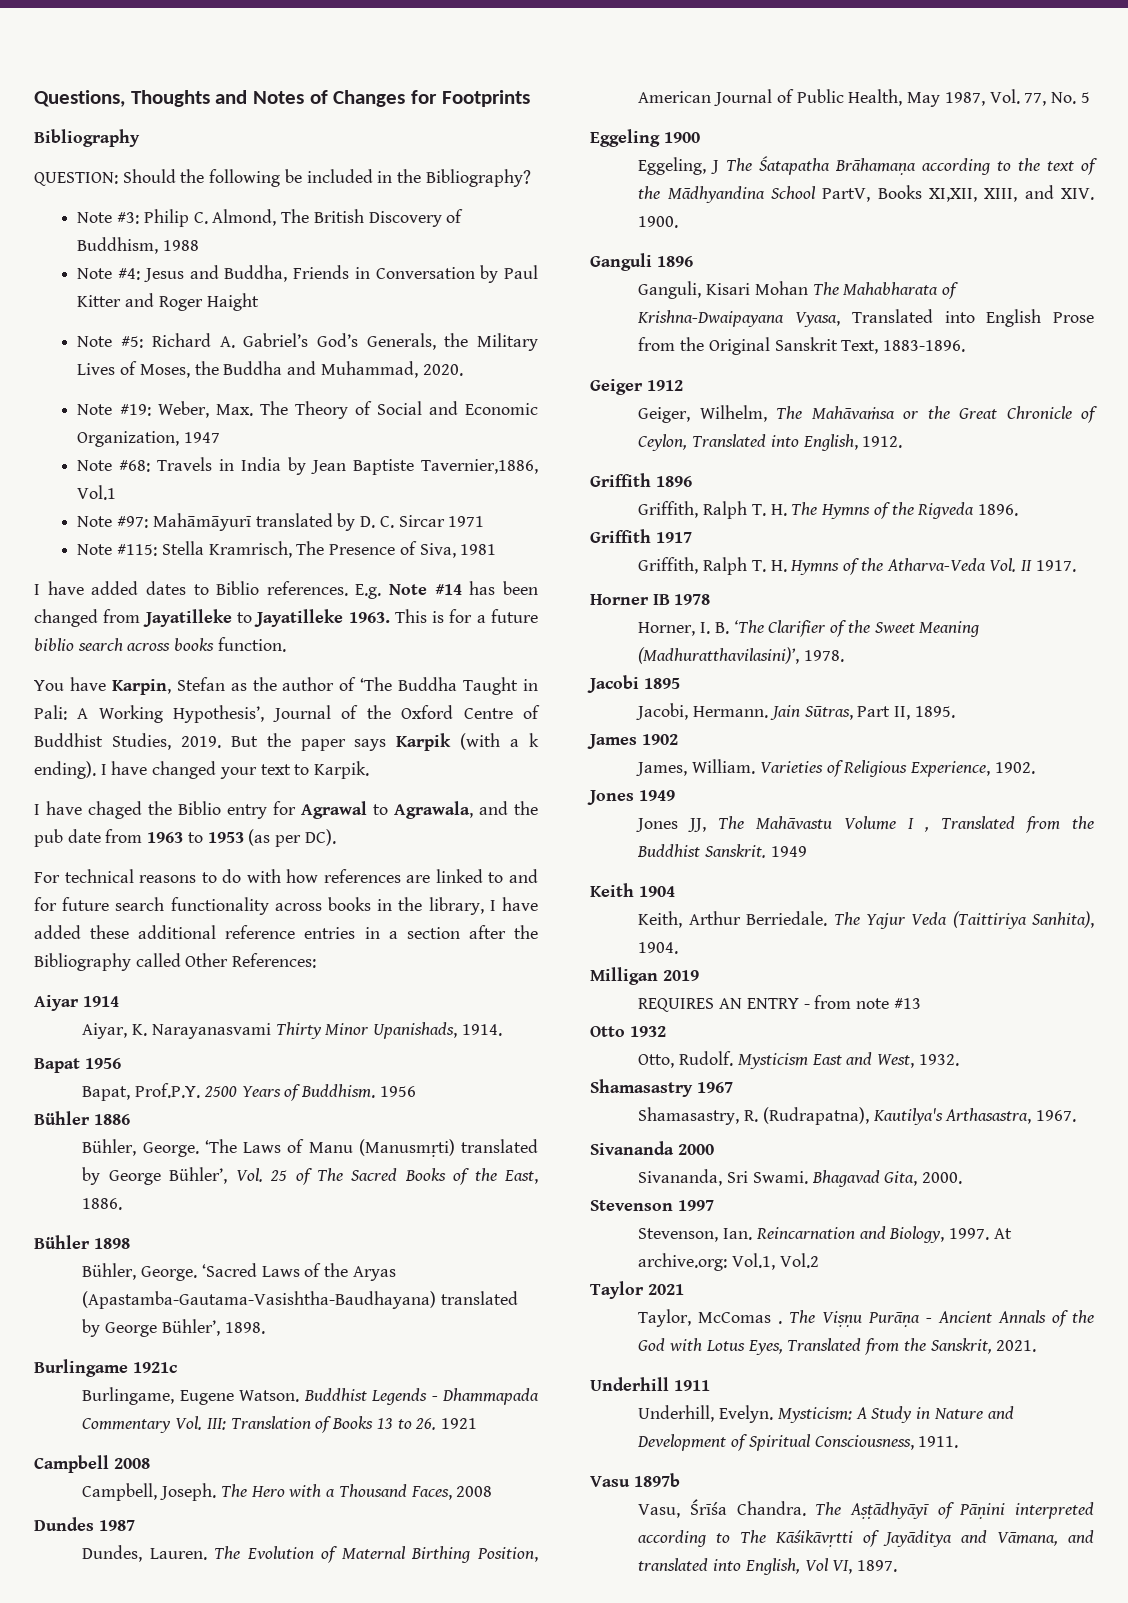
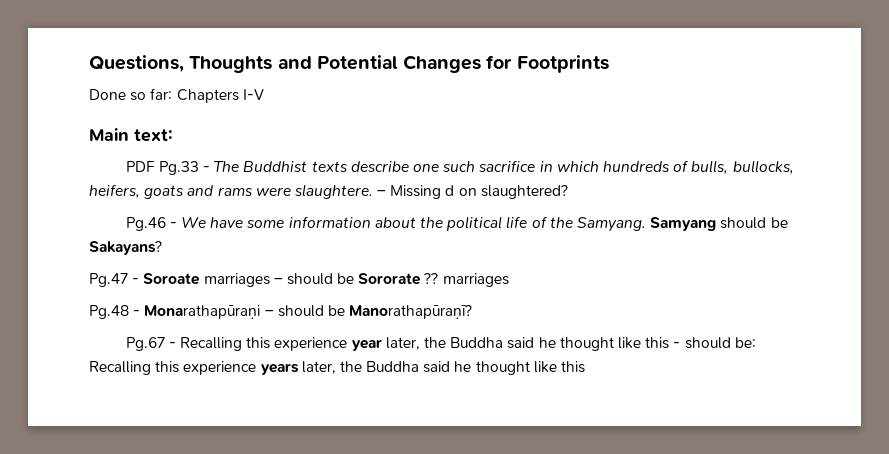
- Questions, Thoughts and Notes of Changes for Footprints
- Bibliography
- QUESTION: Should the following be included in the Bibliography?
- Note #3: Philip C. Almond, The British Discovery of Buddhism, 1988
- Note #4: Jesus and Buddha, Friends in Conversation by Paul Kitter and Roger Haight
- Note #5: Richard A. Gabriel’s God’s Generals, the Military Lives of Moses, the Buddha and Muhammad, 2020.
- Note #19: Weber, Max. The Theory of Social and Economic Organization, 1947
- Note #68: Travels in India by Jean Baptiste Tavernier,1886, Vol.1
- Note #97: Mahāmāyurī translated by D. C. Sircar 1971
- Note #115: Stella Kramrisch, The Presence of Siva, 1981
- I have added dates to Biblio references. E.g. Note #14 has been changed from Jayatilleke to Jayatilleke 1963. This is for a future biblio search across books function.
- You have Karpin, Stefan as the author of ‘The Buddha Taught in Pali: A Working Hypothesis’, Journal of the Oxford Centre of Buddhist Studies, 2019. But the paper says Karpik (with a k ending). I have changed your text to Karpik.
- I have chaged the Biblio entry for Agrawal to Agrawala, and the pub date from 1963 to 1953 (as per DC).
- For technical reasons to do with how references are linked to and for future search functionality across books in the library, I have added these additional reference entries in a section after the Bibliography called Other References:
- Aiyar 1914
- Aiyar, K. Narayanasvami Thirty Minor Upanishads, 1914.
- Bapat 1956
- Bapat, Prof.P.Y. 2500 Years of Buddhism. 1956
- Bühler 1886
- Bühler, George. ‘The Laws of Manu (Manusmṛti) translated by George Bühler’, Vol. 25 of The Sacred Books of the East, 1886.
- Bühler 1898
- Bühler, George. ‘Sacred Laws of the Aryas (Apastamba-Gautama-Vasishtha-Baudhayana) translated by George Bühler’, 1898.
- Burlingame 1921c
- Burlingame, Eugene Watson. Buddhist Legends - Dhammapada Commentary Vol. III: Translation of Books 13 to 26. 1921
- Campbell 2008
- Campbell, Joseph. The Hero with a Thousand Faces, 2008
- Dundes 1987
- Dundes, Lauren. The Evolution of Maternal Birthing Position, American Journal of Public Health, May 1987, Vol. 77, No. 5
- Eggeling 1900
- Eggeling, J The Śatapatha Brāhamaṇa according to the text of the Mādhyandina School PartV, Books XI,XII, XIII, and XIV. 1900.
- Ganguli 1896
- Ganguli, Kisari Mohan The Mahabharata of Krishna-Dwaipayana Vyasa, Translated into English Prose from the Original Sanskrit Text, 1883-1896.
- Geiger 1912
- Geiger, Wilhelm, The Mahāvaṁsa or the Great Chronicle of Ceylon, Translated into English, 1912.
- Griffith 1896
- Griffith, Ralph T. H. The Hymns of the Rigveda 1896.
- Griffith 1917
- Griffith, Ralph T. H. Hymns of the Atharva-Veda Vol. II 1917.
- Horner IB 1978
- Horner, I. B. ‘The Clarifier of the Sweet Meaning (Madhuratthavilasini)’, 1978.
- Jacobi 1895
- Jacobi, Hermann. Jain Sūtras, Part II, 1895.
- James 1902
- James, William. Varieties of Religious Experience, 1902.
- Jones 1949
- Jones JJ, The Mahāvastu Volume I , Translated from the Buddhist Sanskrit. 1949
- Keith 1904
- Keith, Arthur Berriedale. The Yajur Veda (Taittiriya Sanhita), 1904.
- Milligan 2019
- REQUIRES AN ENTRY - from note #13
- Otto 1932
- Otto, Rudolf. Mysticism East and West, 1932.
- Shamasastry 1967
- Shamasastry, R. (Rudrapatna), Kautilya's Arthasastra, 1967.
- Sivananda 2000
- Sivananda, Sri Swami. Bhagavad Gita, 2000.
- Stevenson 1997
- Stevenson, Ian. Reincarnation and Biology, 1997. At archive.org: Vol.1, Vol.2
- Taylor 2021
- Taylor, McComas . The Viṣṇu Purāṇa - Ancient Annals of the God with Lotus Eyes, Translated from the Sanskrit, 2021.
- Underhill 1911
- Underhill, Evelyn. Mysticism: A Study in Nature and Development of Spiritual Consciousness, 1911.
- Vasu 1897b
- Vasu, Śrīśa Chandra. The Aṣṭādhyāyī of Pāṇini interpreted according to The Kāśikāvṛtti of Jayāditya and Vāmana, and translated into English, Vol VI, 1897.
+ Questions, Thoughts and Potential Changes for Footprints
+ Done so far: Chapters I-V
+ Main text:
+ PDF Pg.33 - The Buddhist texts describe one such sacrifice in which hundreds of bulls, bullocks, heifers, goats and rams were slaughtere. – Missing d on slaughtered?
+ Pg.46 - We have some information about the political life of the Samyang. Samyang should be Sakayans?
+ Pg.47 - Soroate marriages – should be Sororate ?? marriages
+ Pg.48 - Monarathapūraṇi – should be Manorathapūraṇī?
+ Pg.67 - Recalling this experience year later, the Buddha said he thought like this - should be: Recalling this experience years later, the Buddha said he thought like this

